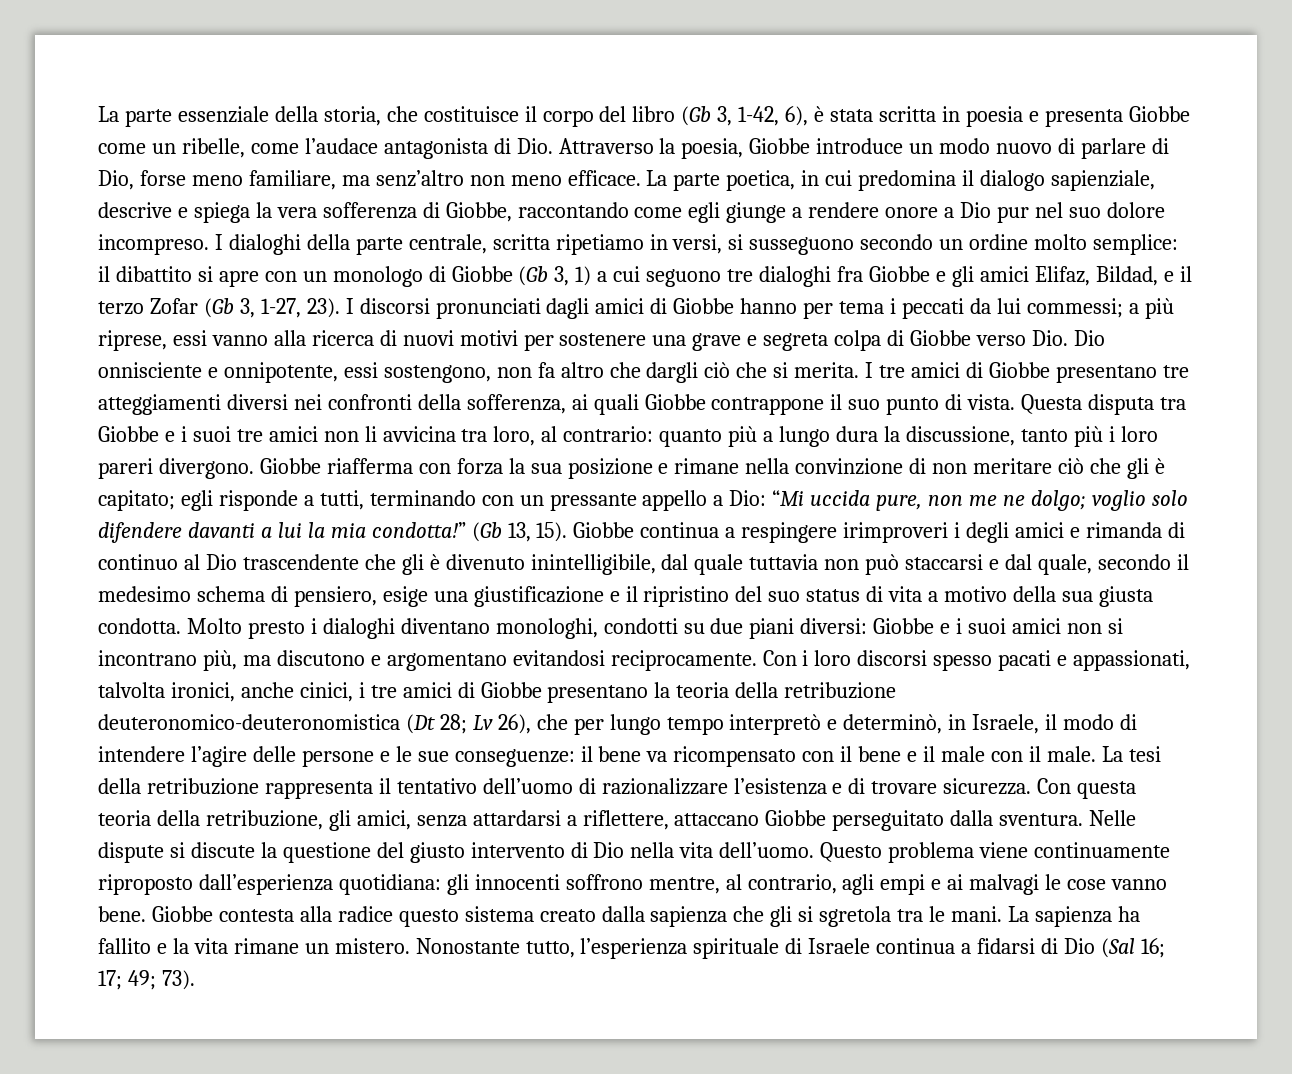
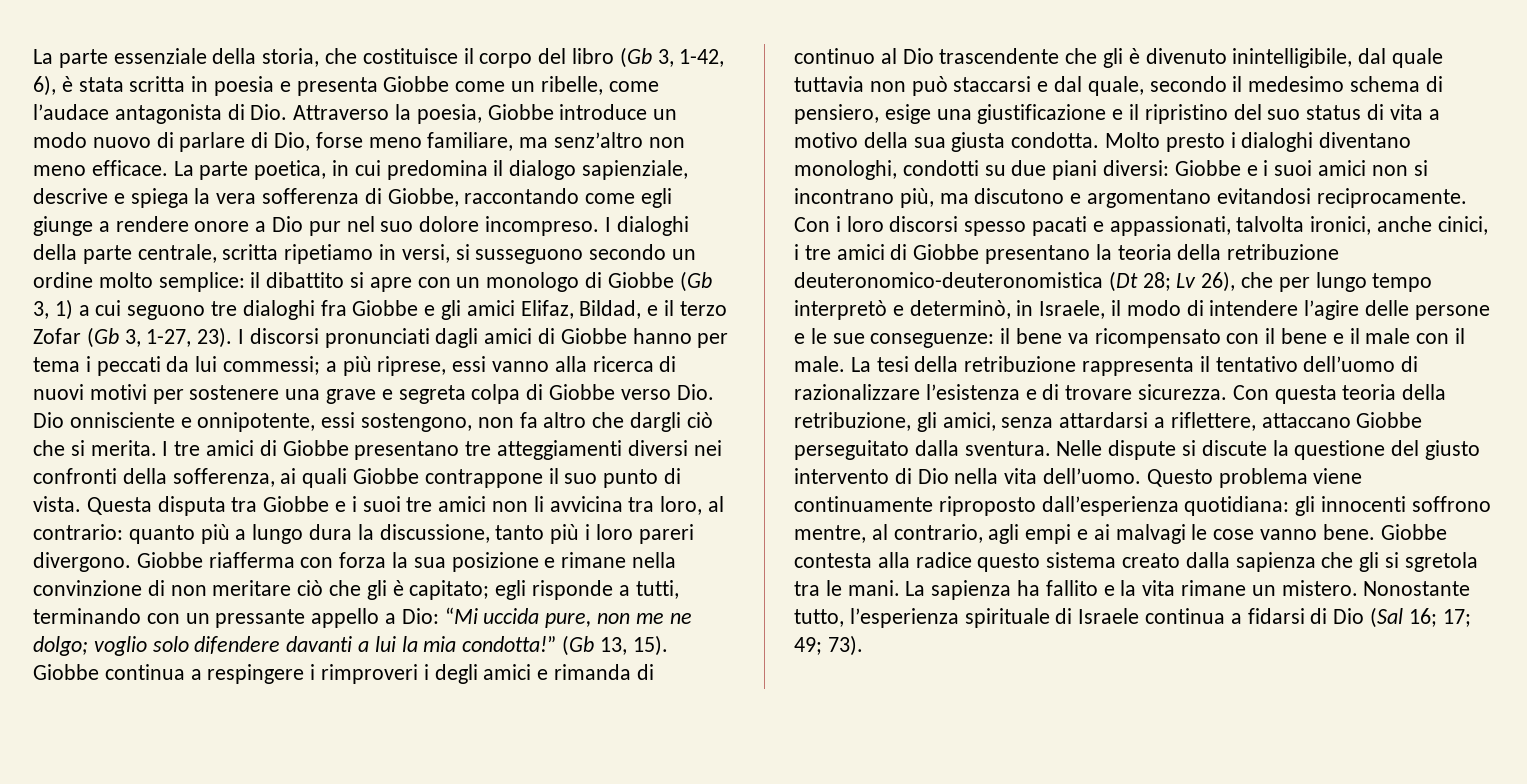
- Giobbe continua a respingere irimproveri i degli amici e rimanda di continuo al Dio trascendente che gli è divenuto inintelligibile, dal quale tuttavia non può staccarsi e dal quale, secondo il medesimo schema di pensiero, esige una giustificazione e il ripristino del suo status di vita a motivo della sua giusta condotta.
+ Giobbe continua a respingere i rimproveri i degli amici e rimanda di continuo al Dio trascendente che gli è divenuto inintelligibile, dal quale tuttavia non può staccarsi e dal quale, secondo il medesimo schema di pensiero, esige una giustificazione e il ripristino del suo status di vita a motivo della sua giusta condotta.

